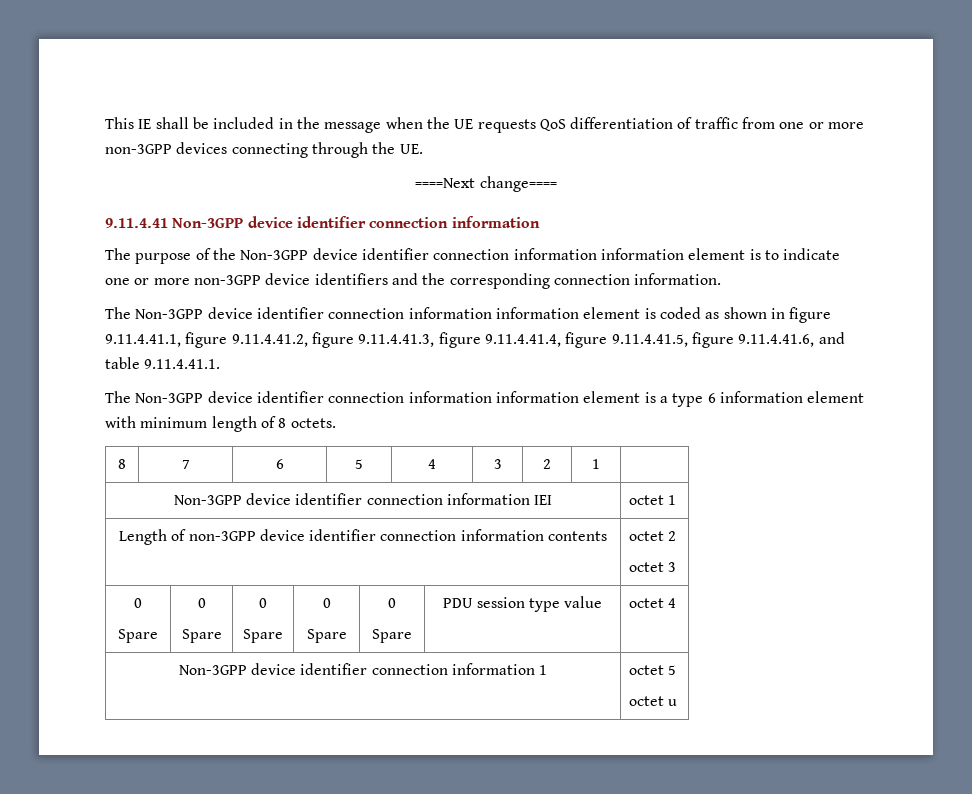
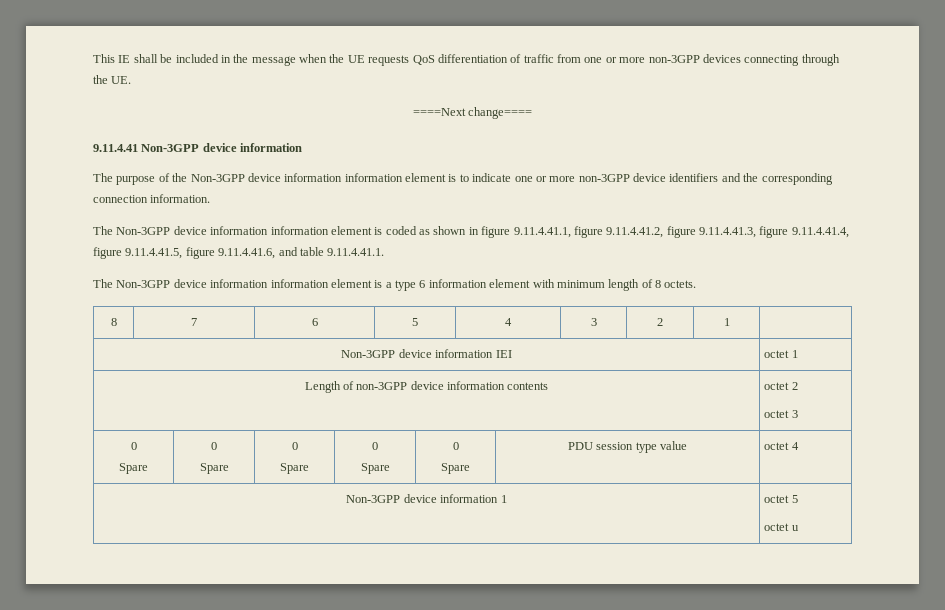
- 9.11.4.41 Non-3GPP device identifier connection information
+ 9.11.4.41 Non-3GPP device information
- The purpose of the Non-3GPP device identifier connection information information element is to indicate one or more non-3GPP device identifiers and the corresponding connection information.
+ The purpose of the Non-3GPP device information information element is to indicate one or more non-3GPP device identifiers and the corresponding connection information.
- The Non-3GPP device identifier connection information information element is coded as shown in figure 9.11.4.41.1, figure 9.11.4.41.2, figure 9.11.4.41.3, figure 9.11.4.41.4, figure 9.11.4.41.5, figure 9.11.4.41.6, and table 9.11.4.41.1.
+ The Non-3GPP device information information element is coded as shown in figure 9.11.4.41.1, figure 9.11.4.41.2, figure 9.11.4.41.3, figure 9.11.4.41.4, figure 9.11.4.41.5, figure 9.11.4.41.6, and table 9.11.4.41.1.
- The Non-3GPP device identifier connection information information element is a type 6 information element with minimum length of 8 octets.
+ The Non-3GPP device information information element is a type 6 information element with minimum length of 8 octets.
- Non-3GPP device identifier connection information IEI | octet 1
+ Non-3GPP device information IEI | octet 1
- Length of non-3GPP device identifier connection information contents | octet 2
+ Length of non-3GPP device information contents | octet 2
- Non-3GPP device identifier connection information 1 | octet 5
+ Non-3GPP device information 1 | octet 5

